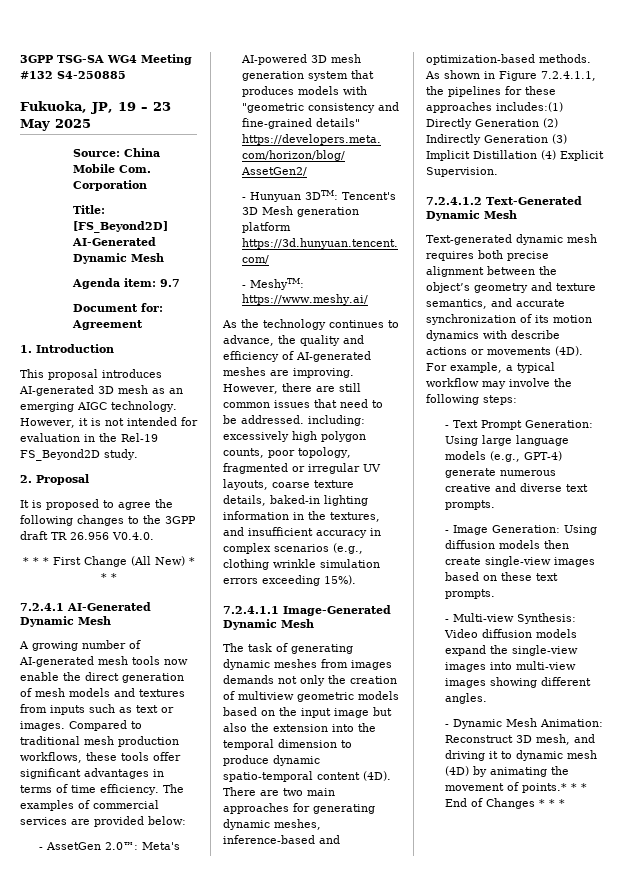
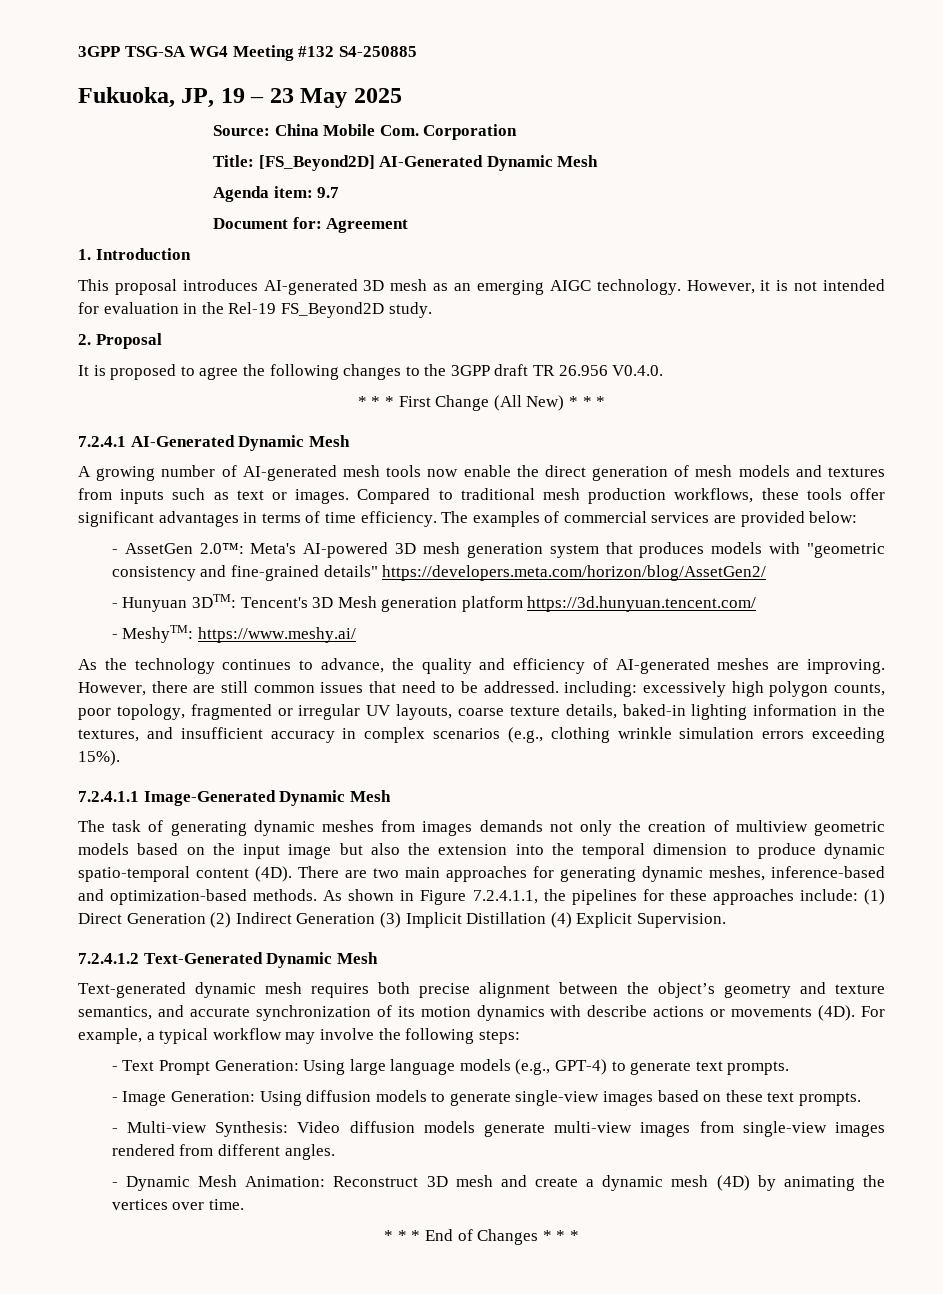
- As shown in Figure 7.2.4.1.1, the pipelines for these approaches includes:(1) Directly Generation (2) Indirectly Generation (3) Implicit Distillation (4) Explicit Supervision.
+ As shown in Figure 7.2.4.1.1, the pipelines for these approaches include: (1) Direct Generation (2) Indirect Generation (3) Implicit Distillation (4) Explicit Supervision.
- - Text Prompt Generation: Using large language models (e.g., GPT-4) generate numerous creative and diverse text prompts.
+ - Text Prompt Generation: Using large language models (e.g., GPT-4) to generate text prompts.
- - Image Generation: Using diffusion models then create single-view images based on these text prompts.
+ - Image Generation: Using diffusion models to generate single-view images based on these text prompts.
- - Multi-view Synthesis: Video diffusion models expand the single-view images into multi-view images showing different angles.
+ - Multi-view Synthesis: Video diffusion models generate multi-view images from single-view images rendered from different angles.
- - Dynamic Mesh Animation: Reconstruct 3D mesh, and driving it to dynamic mesh (4D) by animating the movement of points.* * * End of Changes * * *
+ - Dynamic Mesh Animation: Reconstruct 3D mesh and create a dynamic mesh (4D) by animating the vertices over time.
+ * * * End of Changes * * *

